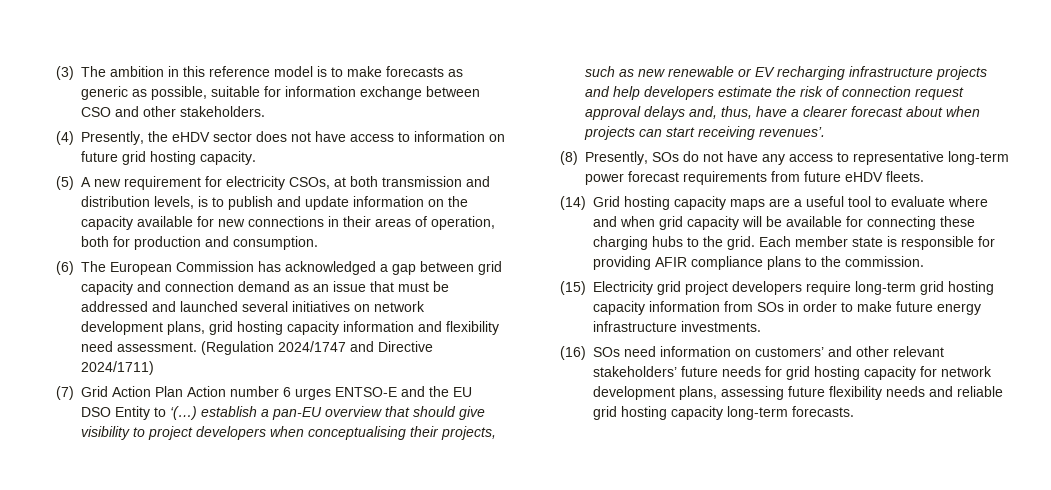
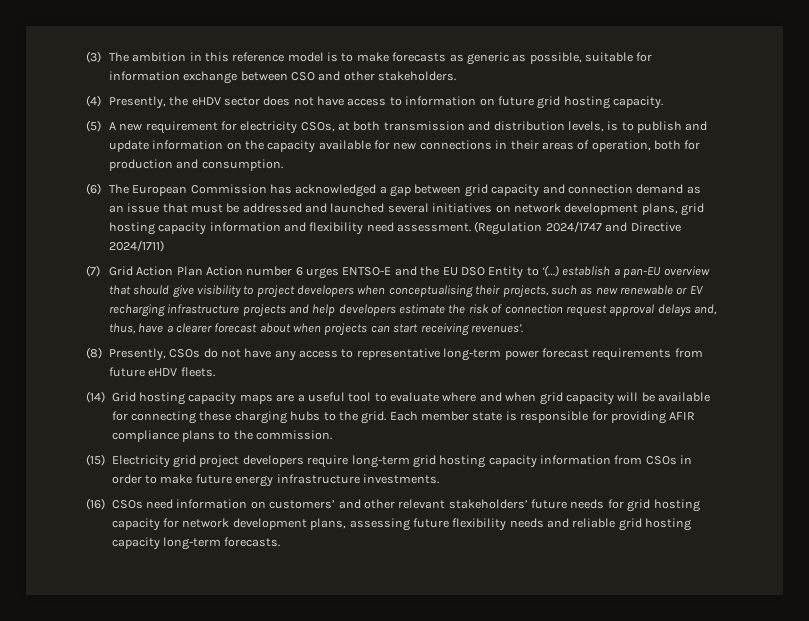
- (8) Presently, SOs do not have any access to representative long-term power forecast requirements from future eHDV fleets.
+ (8) Presently, CSOs do not have any access to representative long-term power forecast requirements from future eHDV fleets.
- (15) Electricity grid project developers require long-term grid hosting capacity information from SOs in order to make future energy infrastructure investments.
+ (15) Electricity grid project developers require long-term grid hosting capacity information from CSOs in order to make future energy infrastructure investments.
- (16) SOs need information on customers’ and other relevant stakeholders’ future needs for grid hosting capacity for network development plans, assessing future flexibility needs and reliable grid hosting capacity long-term forecasts.
+ (16) CSOs need information on customers’ and other relevant stakeholders’ future needs for grid hosting capacity for network development plans, assessing future flexibility needs and reliable grid hosting capacity long-term forecasts.

